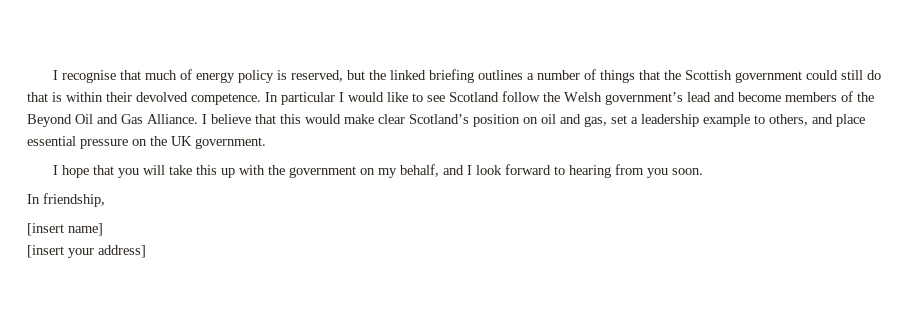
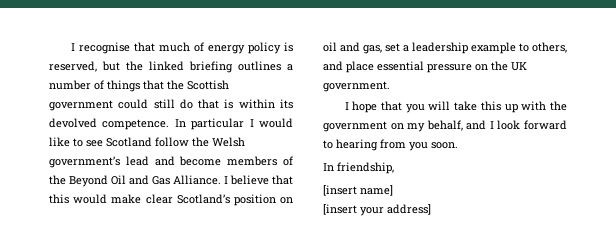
- I recognise that much of energy policy is reserved, but the linked briefing outlines a number of things that the Scottish government could still do that is within their devolved competence.
+ I recognise that much of energy policy is reserved, but the linked briefing outlines a number of things that the Scottish government could still do that is within its devolved competence.

